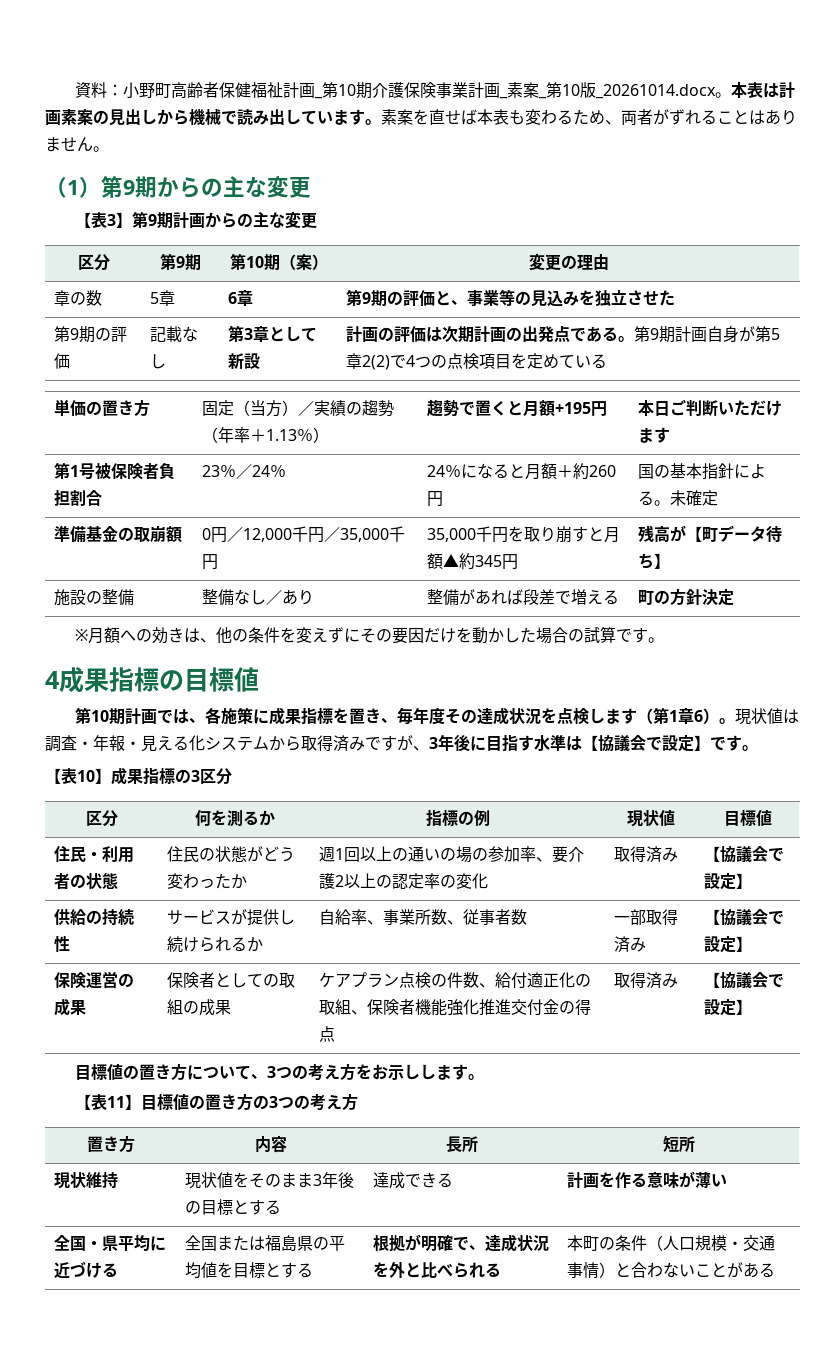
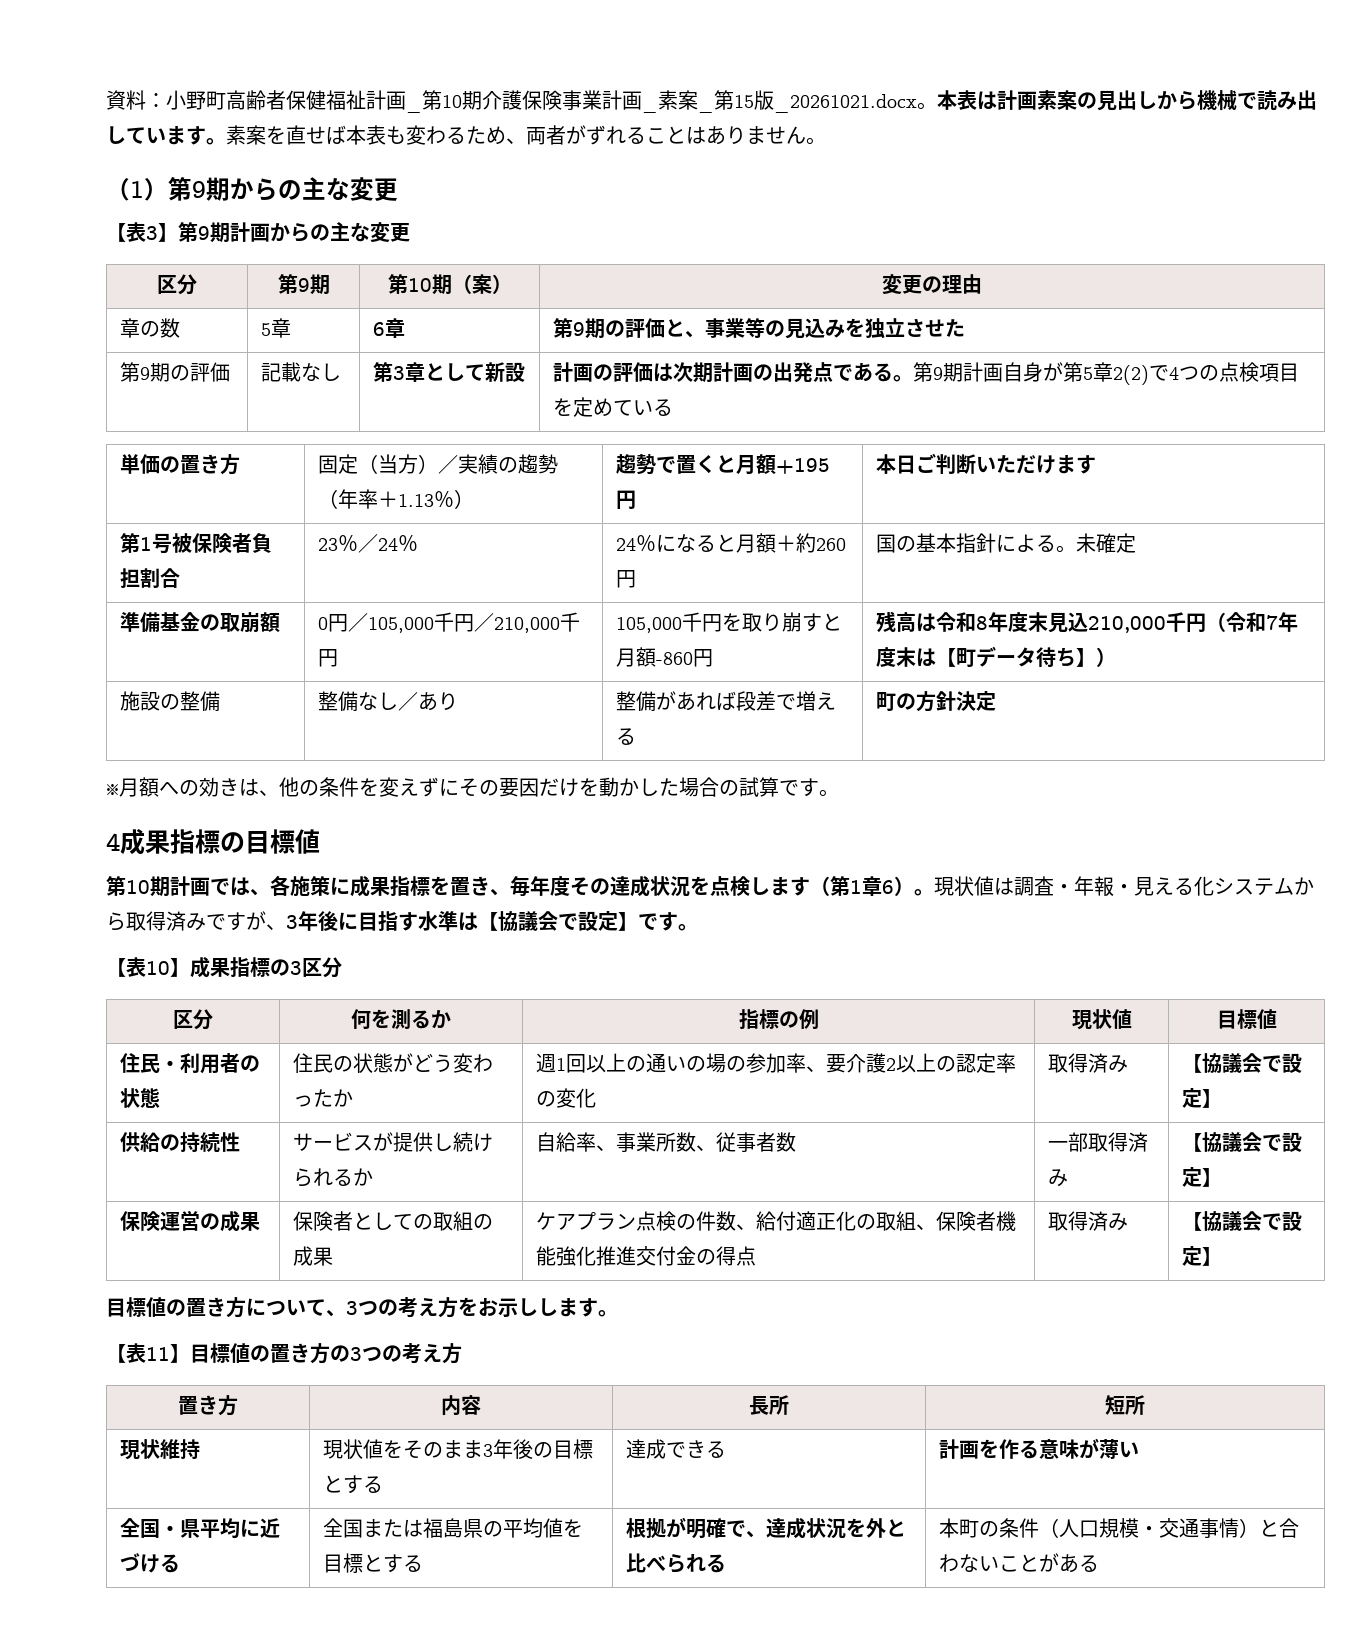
- 資料：小野町高齢者保健福祉計画_第10期介護保険事業計画_素案_第10版_20261014.docx。
+ 資料：小野町高齢者保健福祉計画_第10期介護保険事業計画_素案_第15版_20261021.docx。
- 準備基金の取崩額 | 0円／12,000千円／35,000千円 | 35,000千円を取り崩すと月額▲約345円 | 残高が【町データ待ち】
+ 準備基金の取崩額 | 0円／105,000千円／210,000千円 | 105,000千円を取り崩すと月額-860円 | 残高は令和8年度末見込210,000千円（令和7年度末は【町データ待ち】）

